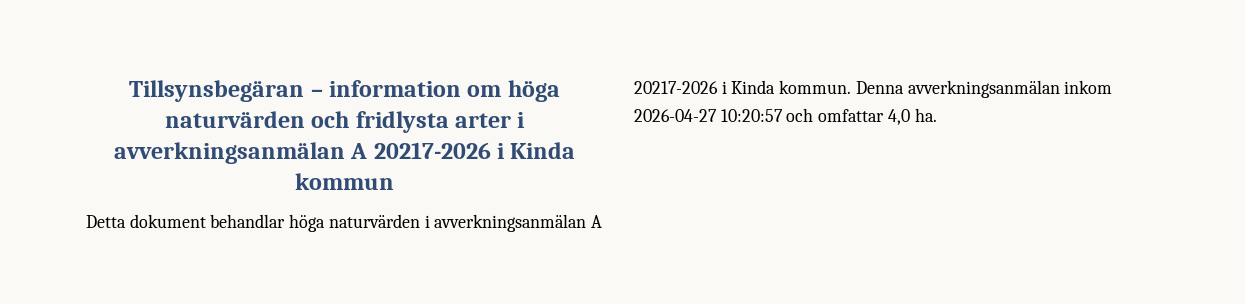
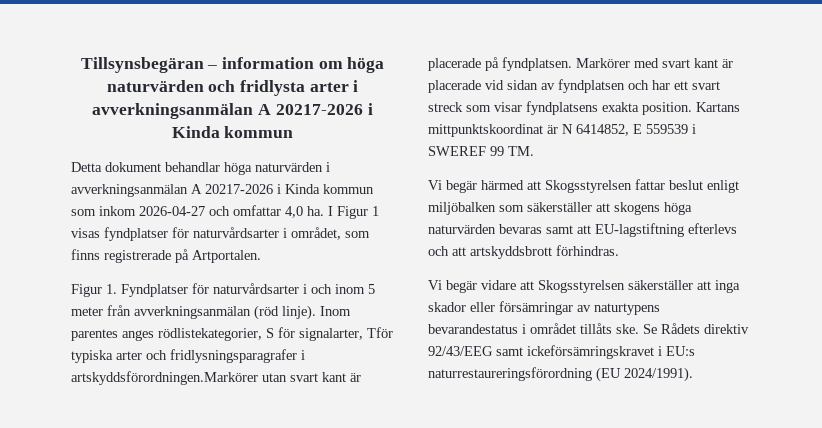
- Detta dokument behandlar höga naturvärden i avverkningsanmälan A 20217-2026 i Kinda kommun. Denna avverkningsanmälan inkom 2026-04-27 10:20:57 och omfattar 4,0 ha.
+ Detta dokument behandlar höga naturvärden i avverkningsanmälan A 20217-2026 i Kinda kommun som inkom 2026-04-27 och omfattar 4,0 ha.
+ I Figur 1 visas fyndplatser för naturvårdsarter i området, som finns registrerade på Artportalen.
+ Figur 1. Fyndplatser för naturvårdsarter i och inom 5 meter från avverkningsanmälan (röd linje). Inom parentes anges rödlistekategorier, S för signalarter, Tför typiska arter och fridlysningsparagrafer i artskyddsförordningen.Markörer utan svart kant är placerade på fyndplatsen. Markörer med svart kant är placerade vid sidan av fyndplatsen och har ett svart streck som visar fyndplatsens exakta position. Kartans mittpunktskoordinat är N 6414852, E 559539 i SWEREF 99 TM.
+ Vi begär härmed att Skogsstyrelsen fattar beslut enligt miljöbalken som säkerställer att skogens höga naturvärden bevaras samt att EU-lagstiftning efterlevs och att artskyddsbrott förhindras.
+ Vi begär vidare att Skogsstyrelsen säkerställer att inga skador eller försämringar av naturtypens bevarandestatus i området tillåts ske. Se Rådets direktiv 92/43/EEG samt ickeförsämringskravet i EU:s naturrestaureringsförordning (EU 2024/1991).

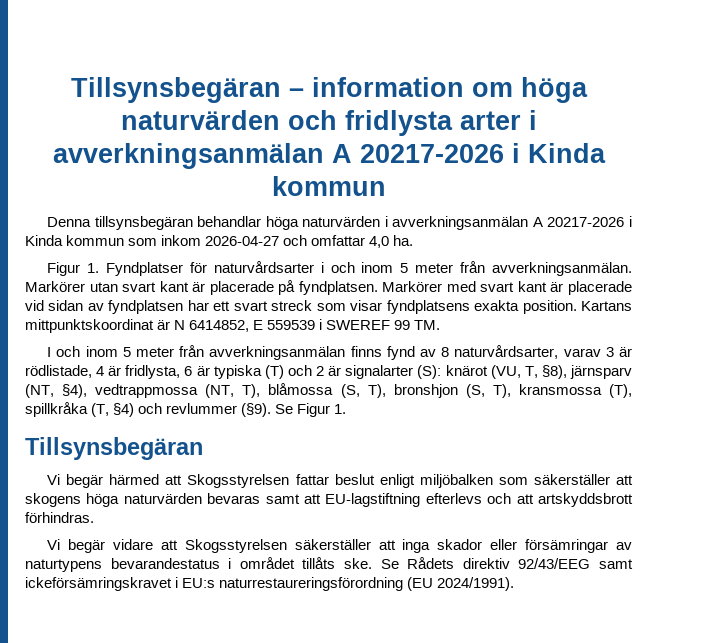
- Detta dokument behandlar höga naturvärden i avverkningsanmälan A 20217-2026 i Kinda kommun som inkom 2026-04-27 och omfattar 4,0 ha. I Figur 1 visas fyndplatser för naturvårdsarter i området, som finns registrerade på Artportalen.
+ Denna tillsynsbegäran behandlar höga naturvärden i avverkningsanmälan A 20217-2026 i Kinda kommun som inkom 2026-04-27 och omfattar 4,0 ha.
- Figur 1. Fyndplatser för naturvårdsarter i och inom 5 meter från avverkningsanmälan (röd linje). Inom parentes anges rödlistekategorier, S för signalarter, Tför typiska arter och fridlysningsparagrafer i artskyddsförordningen.Markörer utan svart kant är placerade på fyndplatsen.
+ Figur 1. Fyndplatser för naturvårdsarter i och inom 5 meter från avverkningsanmälan. Markörer utan svart kant är placerade på fyndplatsen.
- Markörer med svart kant är placerade vid sidan av fyndplatsen och har ett svart streck som visar fyndplatsens exakta position.
+ Markörer med svart kant är placerade vid sidan av fyndplatsen har ett svart streck som visar fyndplatsens exakta position.
+ I och inom 5 meter från avverkningsanmälan finns fynd av 8 naturvårdsarter, varav 3 är rödlistade, 4 är fridlysta, 6 är typiska (T) och 2 är signalarter (S): knärot (VU, T, §8), järnsparv (NT, §4), vedtrappmossa (NT, T), blåmossa (S, T), bronshjon (S, T), kransmossa (T), spillkråka (T, §4) och revlummer (§9). Se Figur 1.
+ Tillsynsbegäran

